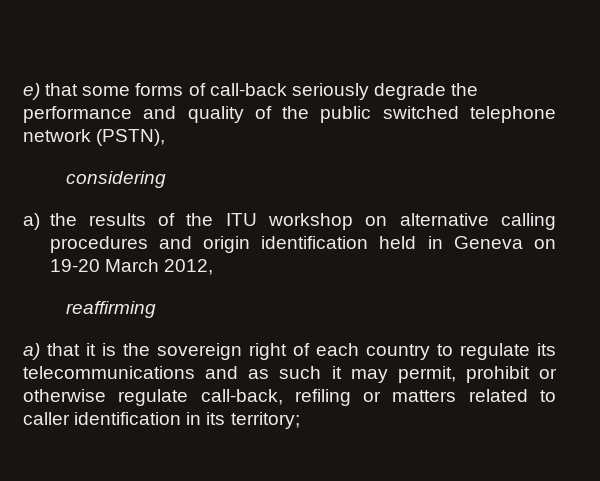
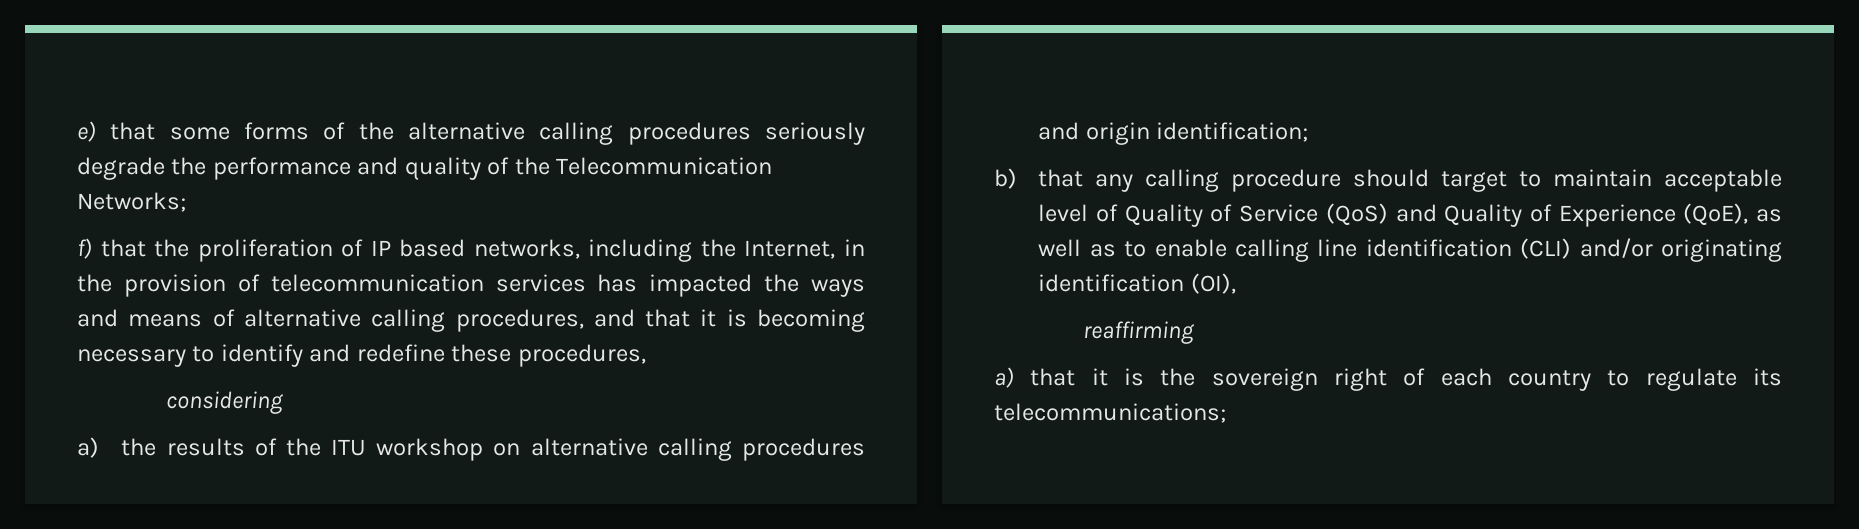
- e) that some forms of call-back seriously degrade the performance and quality of the public switched telephone network (PSTN),
+ e) that some forms of the alternative calling procedures seriously degrade the performance and quality of the Telecommunication Networks;
+ f) that the proliferation of IP based networks, including the Internet, in the provision of telecommunication services has impacted the ways and means of alternative calling procedures, and that it is becoming necessary to identify and redefine these procedures,
- a) the results of the ITU workshop on alternative calling procedures and origin identification held in Geneva on 19-20 March 2012,
+ a) the results of the ITU workshop on alternative calling procedures and origin identification;
+ b) that any calling procedure should target to maintain acceptable level of Quality of Service (QoS) and Quality of Experience (QoE), as well as to enable calling line identification (CLI) and/or originating identification (OI),
- a) that it is the sovereign right of each country to regulate its telecommunications and as such it may permit, prohibit or otherwise regulate call-back, refiling or matters related to caller identification in its territory;
+ a) that it is the sovereign right of each country to regulate its telecommunications;

